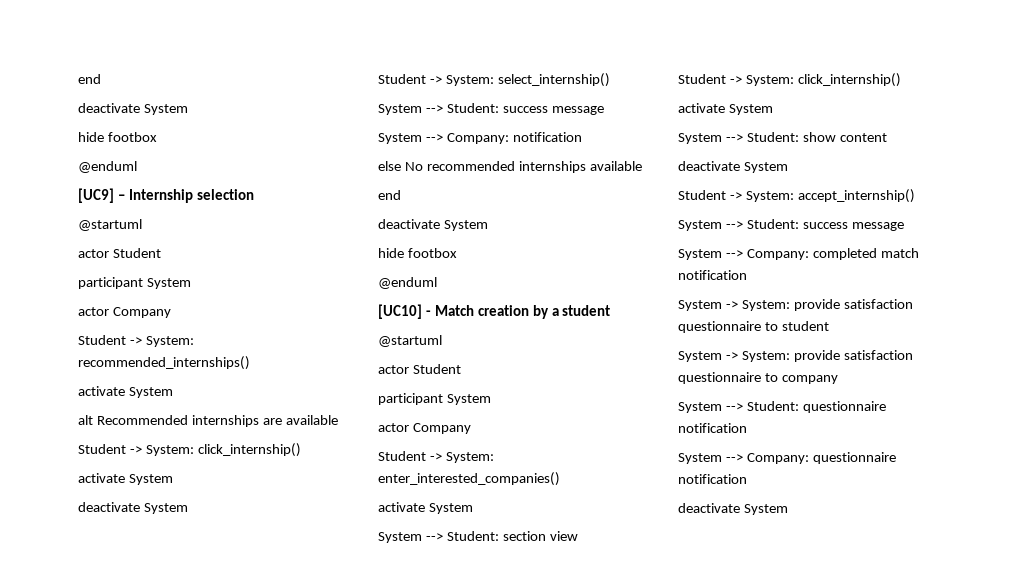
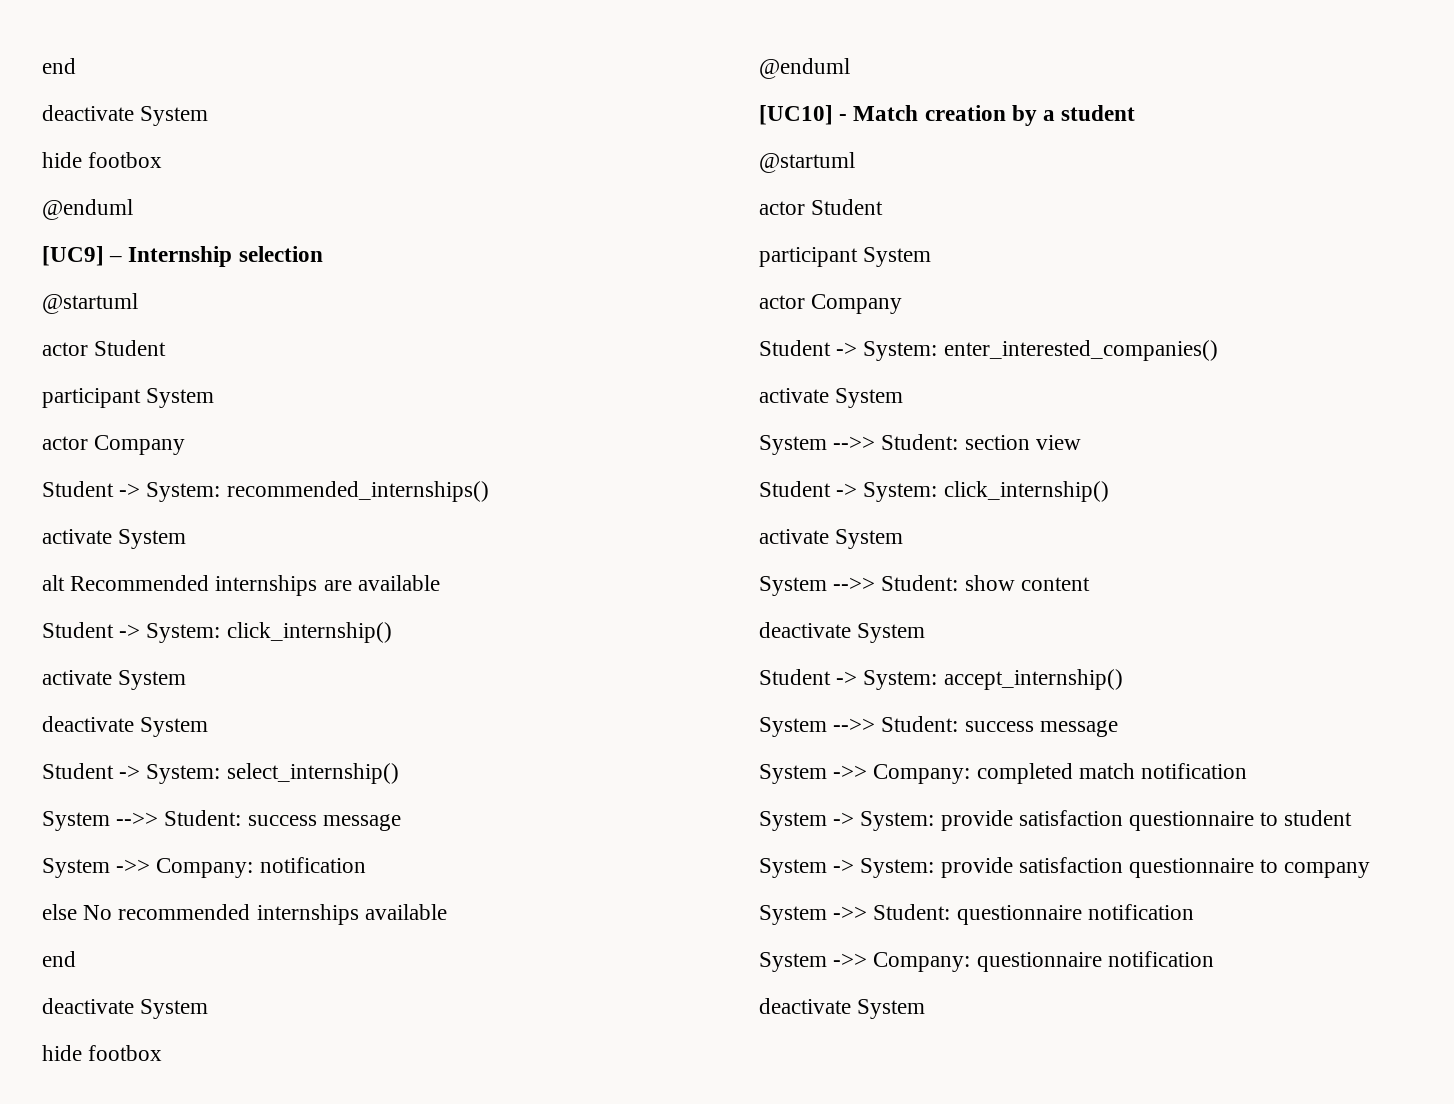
  Student -> System: select_internship()
- System --> Student: success message
- System --> Company: notification
+ System -->> Student: success message
+ System ->> Company: notification
- System --> Student: section view
+ System -->> Student: section view
- System --> Student: show content
+ System -->> Student: show content
  Student -> System: accept_internship()
- System --> Student: success message
- System --> Company: completed match notification
+ System -->> Student: success message
+ System ->> Company: completed match notification
- System --> Student: questionnaire notification
+ System ->> Student: questionnaire notification
- System --> Company: questionnaire notification
+ System ->> Company: questionnaire notification

